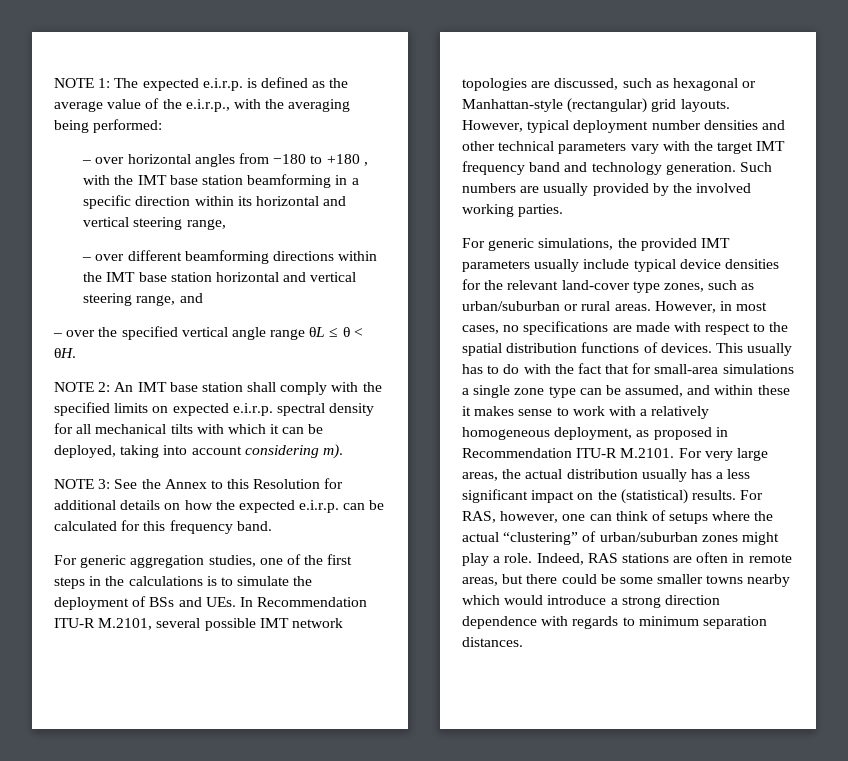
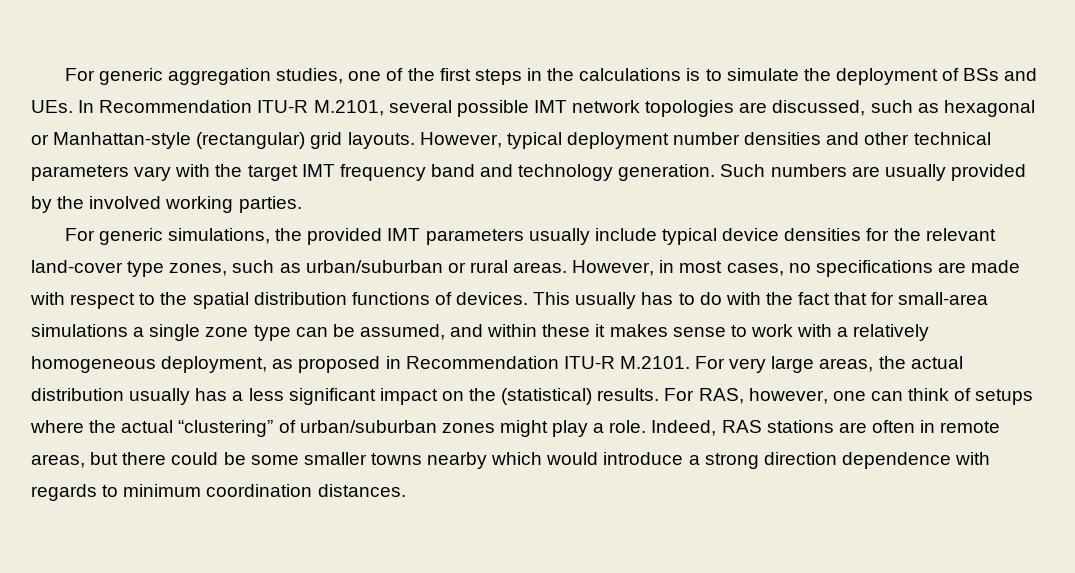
- NOTE 1: The expected e.i.r.p. is defined as the average value of the e.i.r.p., with the averaging being performed:
- – over horizontal angles from −180 to +180 , with the IMT base station beamforming in a specific direction within its horizontal and vertical steering range,
- – over different beamforming directions within the IMT base station horizontal and vertical steering range, and
- – over the specified vertical angle range θL ≤ θ < θH.
- NOTE 2: An IMT base station shall comply with the specified limits on expected e.i.r.p. spectral density for all mechanical tilts with which it can be deployed, taking into account considering m).
- NOTE 3: See the Annex to this Resolution for additional details on how the expected e.i.r.p. can be calculated for this frequency band.
- Indeed, RAS stations are often in remote areas, but there could be some smaller towns nearby which would introduce a strong direction dependence with regards to minimum separation distances.
+ Indeed, RAS stations are often in remote areas, but there could be some smaller towns nearby which would introduce a strong direction dependence with regards to minimum coordination distances.

